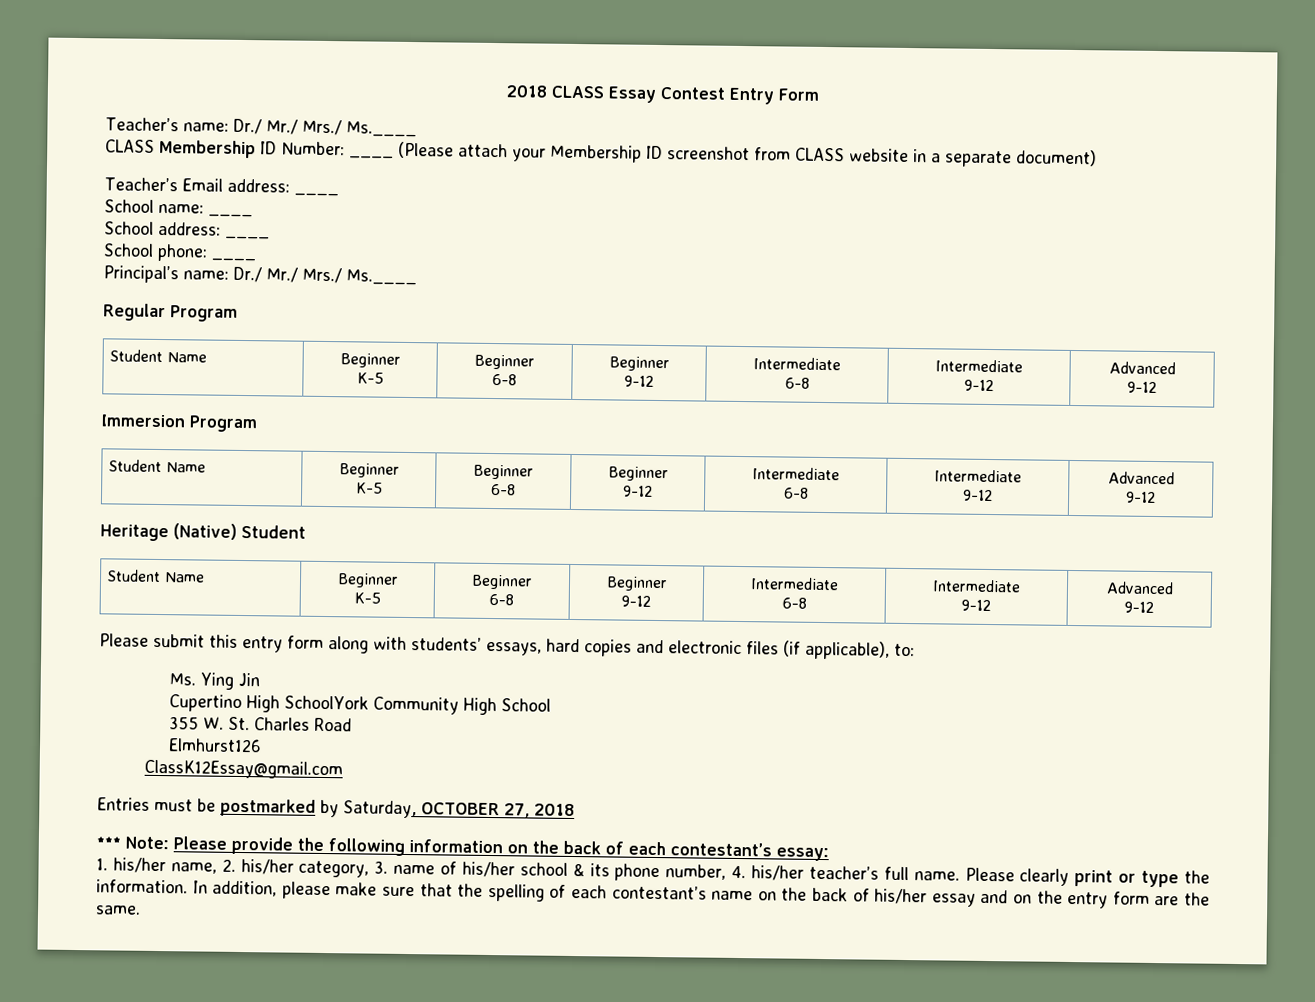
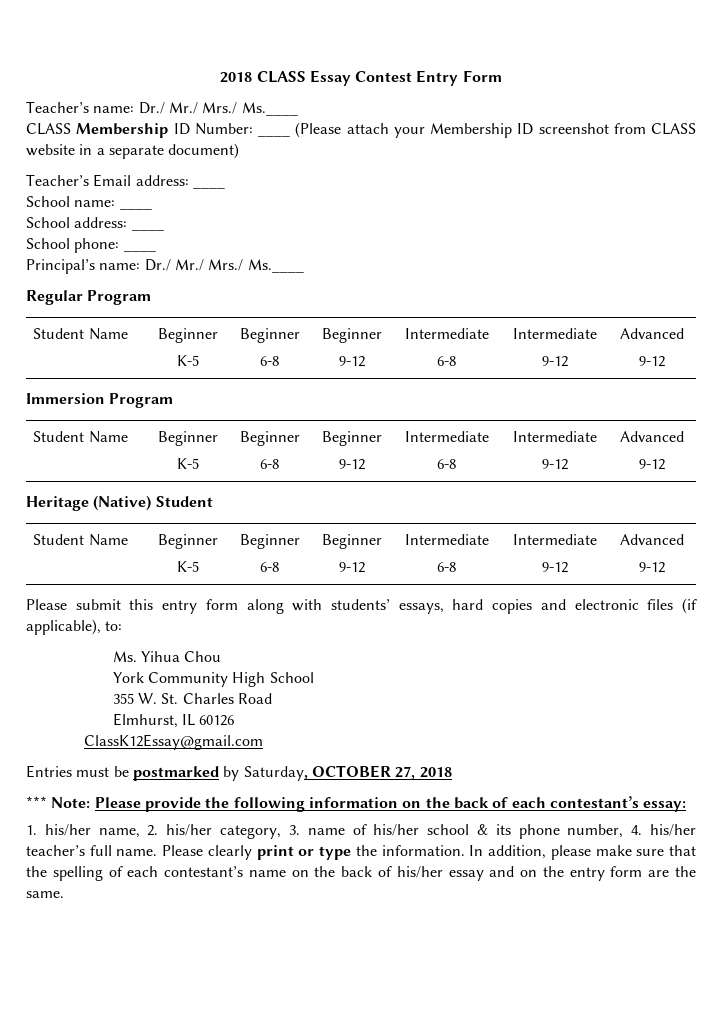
- Ms. Ying Jin
- Cupertino High SchoolYork Community High School
+ Ms. Yihua Chou
+ York Community High School
- Elmhurst126
+ Elmhurst, IL 60126

